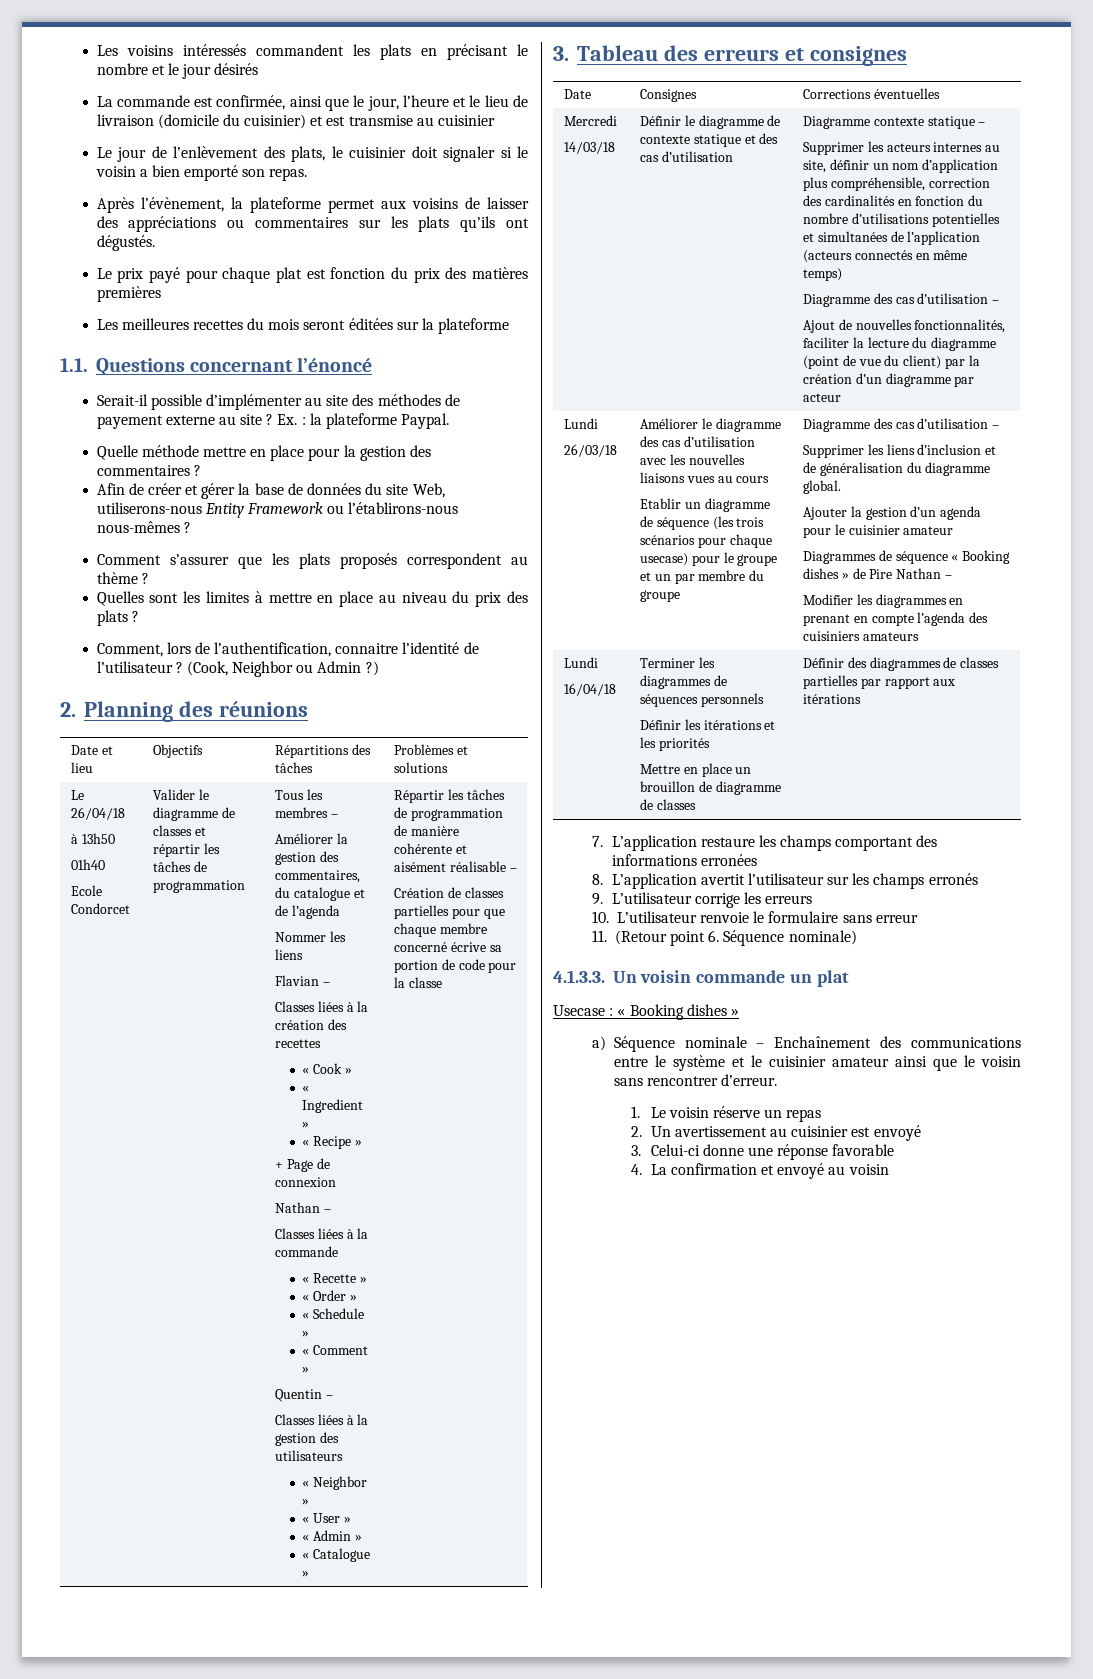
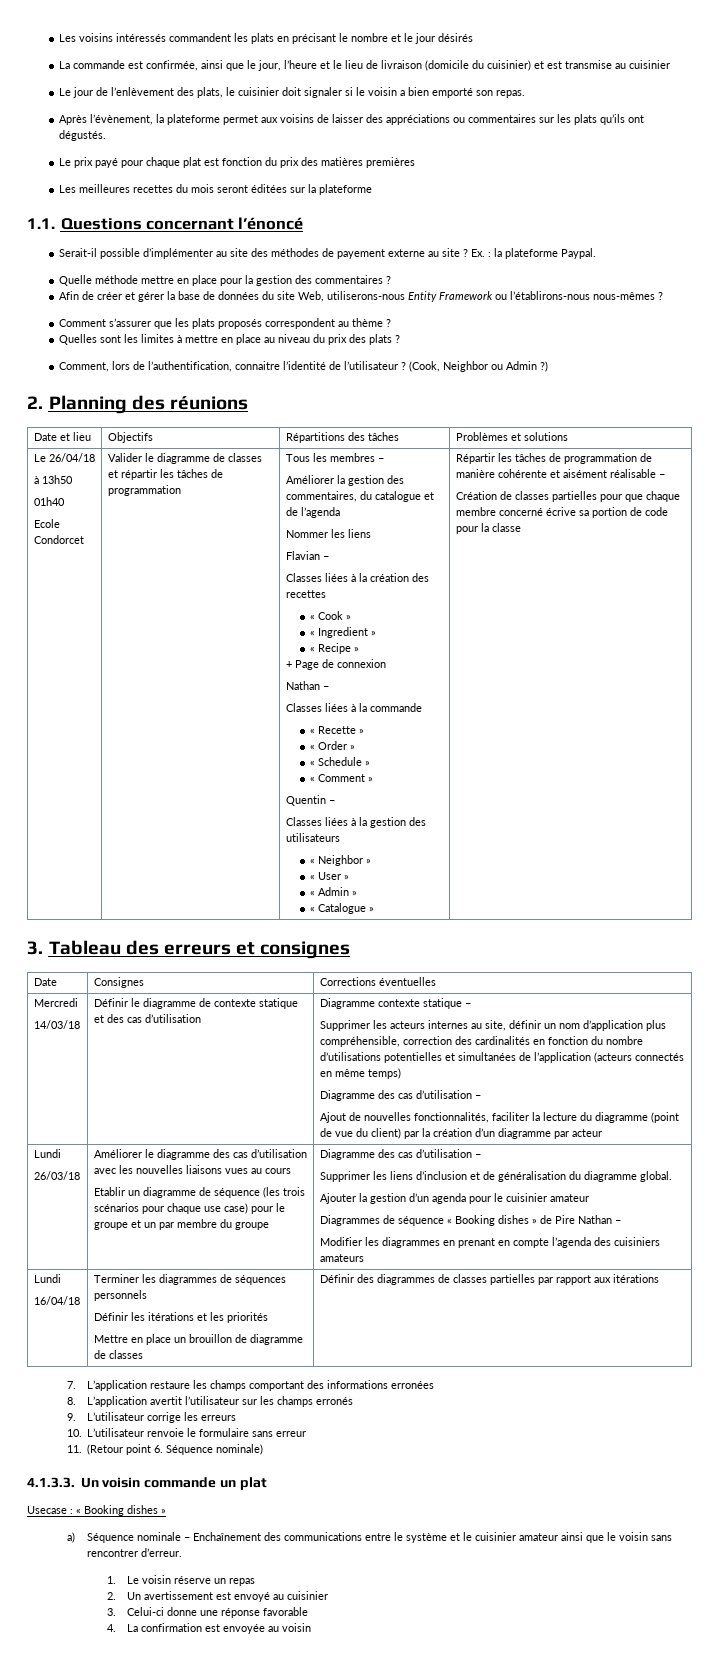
- Etablir un diagramme de séquence (les trois scénarios pour chaque usecase) pour le groupe et un par membre du groupe
+ Etablir un diagramme de séquence (les trois scénarios pour chaque use case) pour le groupe et un par membre du groupe
- 2. Un avertissement au cuisinier est envoyé
+ 2. Un avertissement est envoyé au cuisinier
- 4. La confirmation et envoyé au voisin
+ 4. La confirmation est envoyée au voisin

